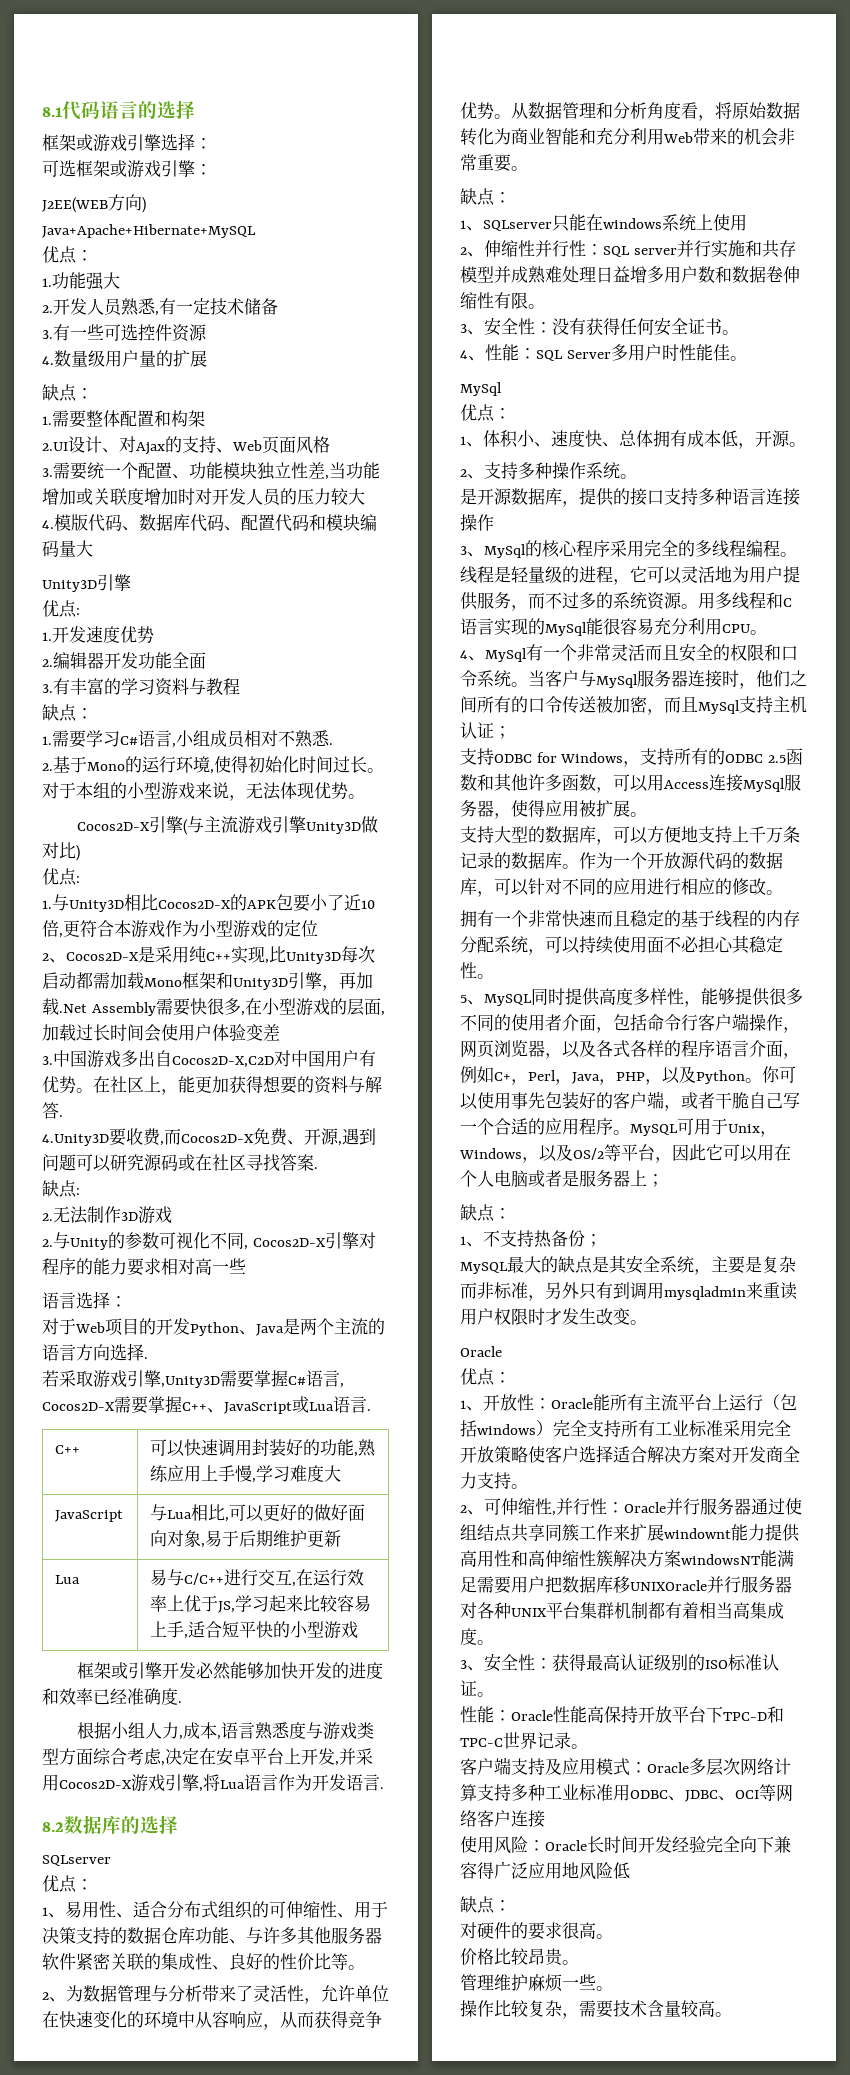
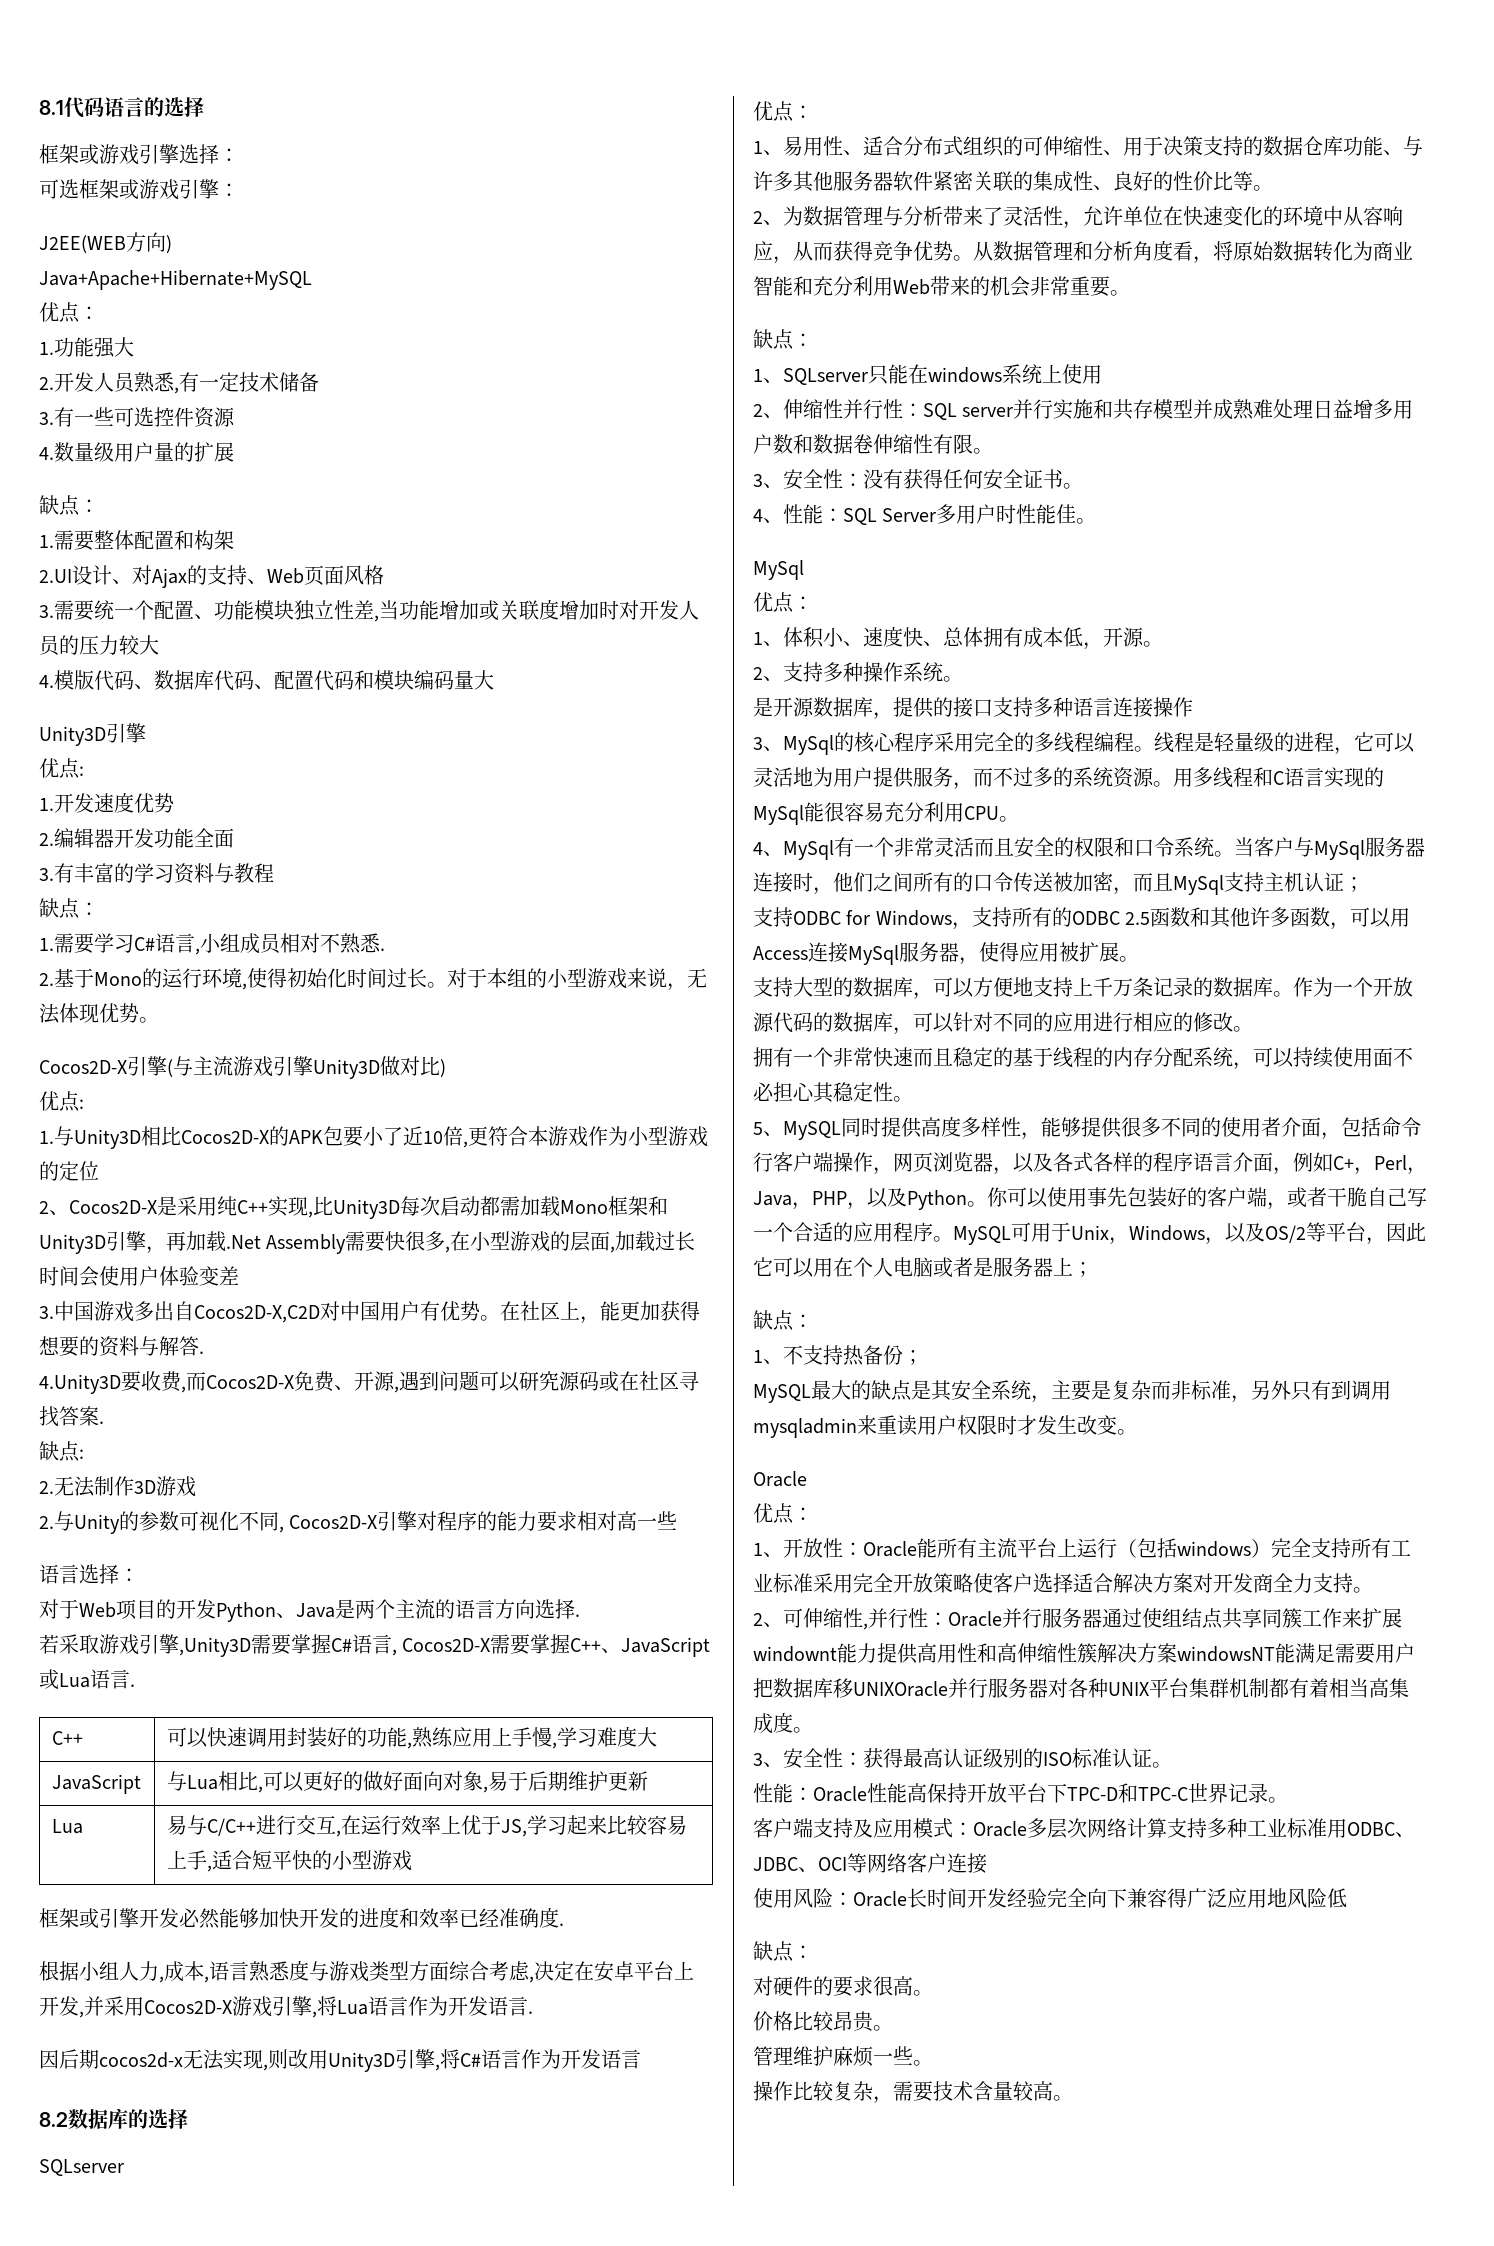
+ 因后期cocos2d-x无法实现,则改用Unity3D引擎,将C#语言作为开发语言

